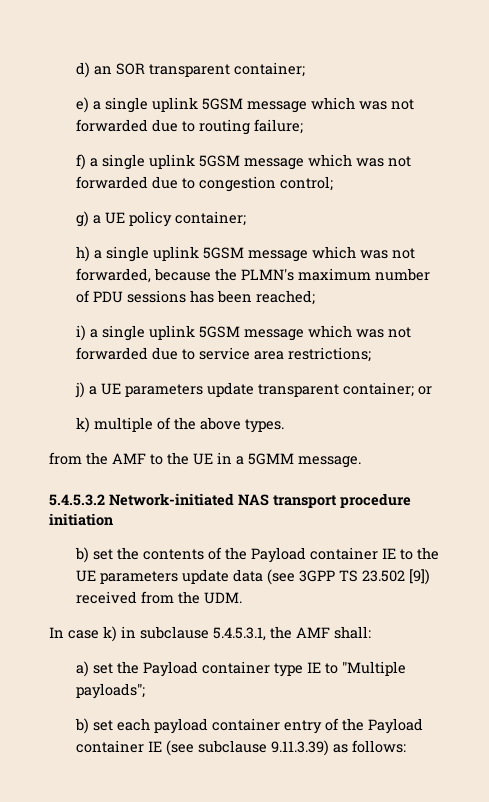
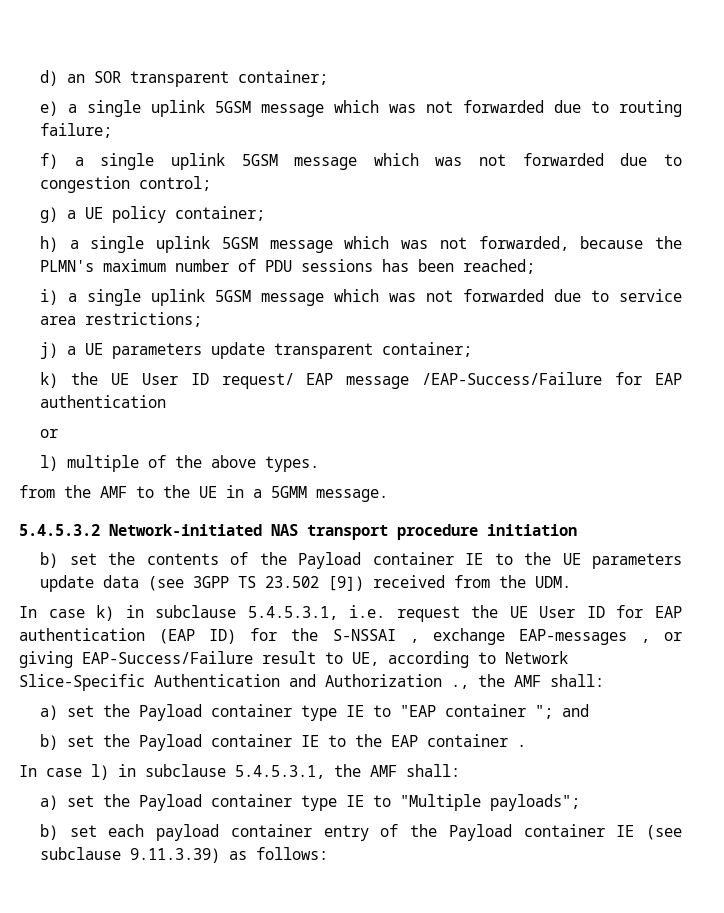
- j) a UE parameters update transparent container; or
+ j) a UE parameters update transparent container;
+ k) the UE User ID request/ EAP message /EAP-Success/Failure for EAP authentication
+ or
- k) multiple of the above types.
+ l) multiple of the above types.
- In case k) in subclause 5.4.5.3.1, the AMF shall:
+ In case k) in subclause 5.4.5.3.1, i.e. request the UE User ID for EAP authentication (EAP ID) for the S-NSSAI , exchange EAP-messages , or giving EAP-Success/Failure result to UE, according to Network Slice-Specific Authentication and Authorization ., the AMF shall:
+ a) set the Payload container type IE to "EAP container "; and
+ b) set the Payload container IE to the EAP container .
+ In case l) in subclause 5.4.5.3.1, the AMF shall:

